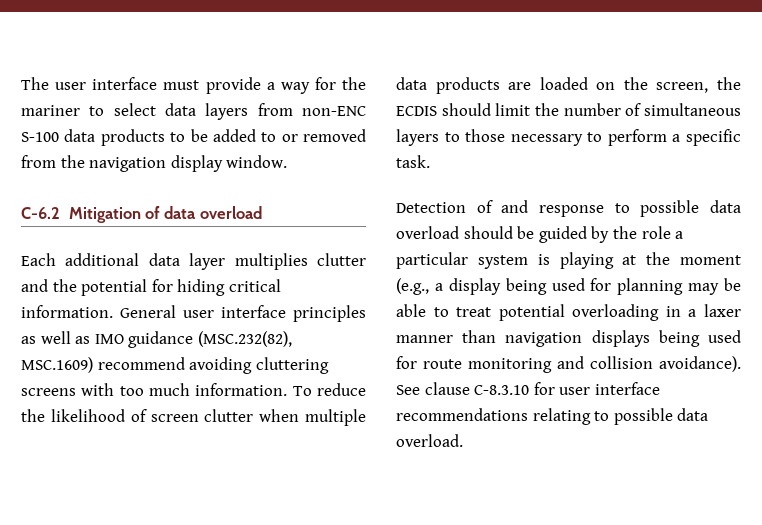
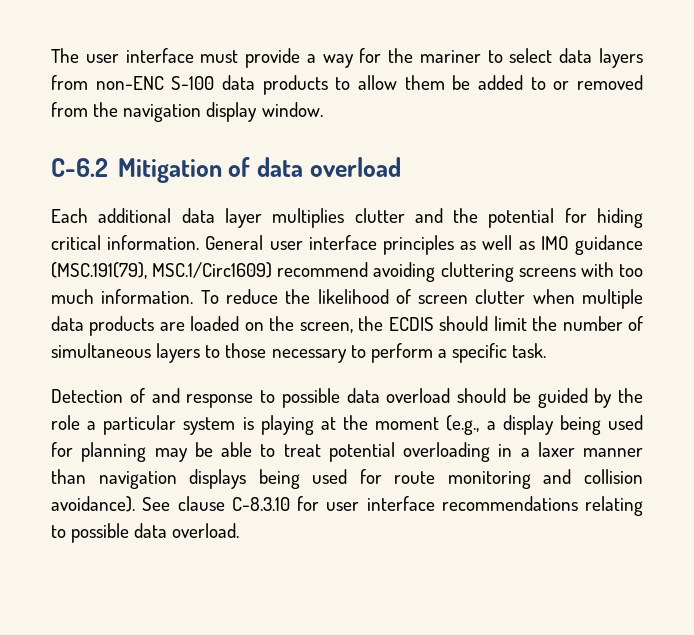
- The user interface must provide a way for the mariner to select data layers from non-ENC S-100 data products to be added to or removed from the navigation display window.
+ The user interface must provide a way for the mariner to select data layers from non-ENC S-100 data products to allow them be added to or removed from the navigation display window.
- General user interface principles as well as IMO guidance (MSC.232(82), MSC.1609) recommend avoiding cluttering screens with too much information.
+ General user interface principles as well as IMO guidance (MSC.191(79), MSC.1/Circ1609) recommend avoiding cluttering screens with too much information.

